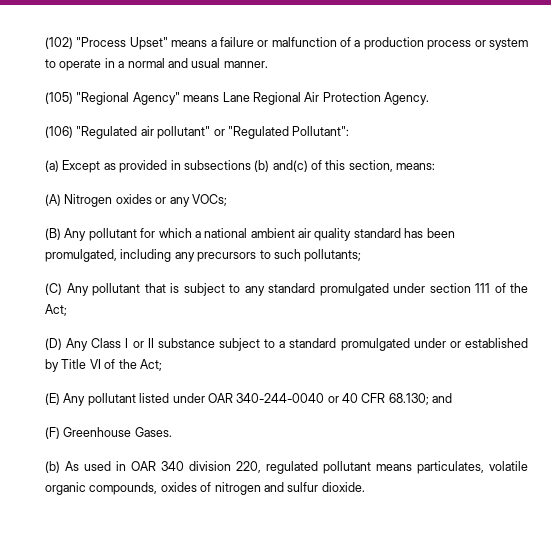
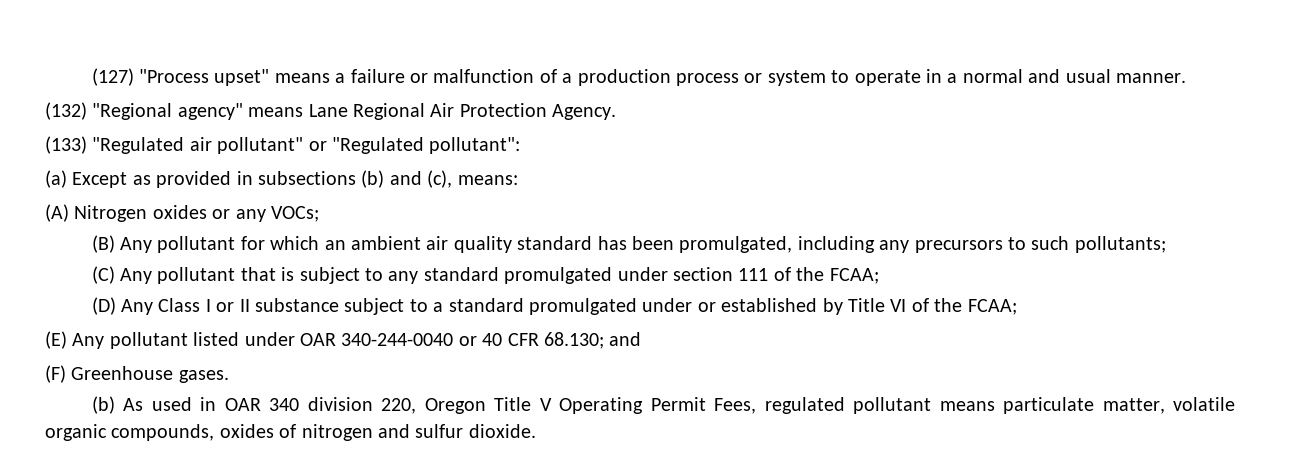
- (102) "Process Upset" means a failure or malfunction of a production process or system to operate in a normal and usual manner.
+ (127) "Process upset" means a failure or malfunction of a production process or system to operate in a normal and usual manner.
- (105) "Regional Agency" means Lane Regional Air Protection Agency.
+ (132) "Regional agency" means Lane Regional Air Protection Agency.
- (106) "Regulated air pollutant" or "Regulated Pollutant":
+ (133) "Regulated air pollutant" or "Regulated pollutant":
- (a) Except as provided in subsections (b) and(c) of this section, means:
+ (a) Except as provided in subsections (b) and (c), means:
- (B) Any pollutant for which a national ambient air quality standard has been promulgated, including any precursors to such pollutants;
+ (B) Any pollutant for which an ambient air quality standard has been promulgated, including any precursors to such pollutants;
- (C) Any pollutant that is subject to any standard promulgated under section 111 of the Act;
+ (C) Any pollutant that is subject to any standard promulgated under section 111 of the FCAA;
- (D) Any Class I or II substance subject to a standard promulgated under or established by Title VI of the Act;
+ (D) Any Class I or II substance subject to a standard promulgated under or established by Title VI of the FCAA;
- (F) Greenhouse Gases.
+ (F) Greenhouse gases.
- (b) As used in OAR 340 division 220, regulated pollutant means particulates, volatile organic compounds, oxides of nitrogen and sulfur dioxide.
+ (b) As used in OAR 340 division 220, Oregon Title V Operating Permit Fees, regulated pollutant means particulate matter, volatile organic compounds, oxides of nitrogen and sulfur dioxide.

